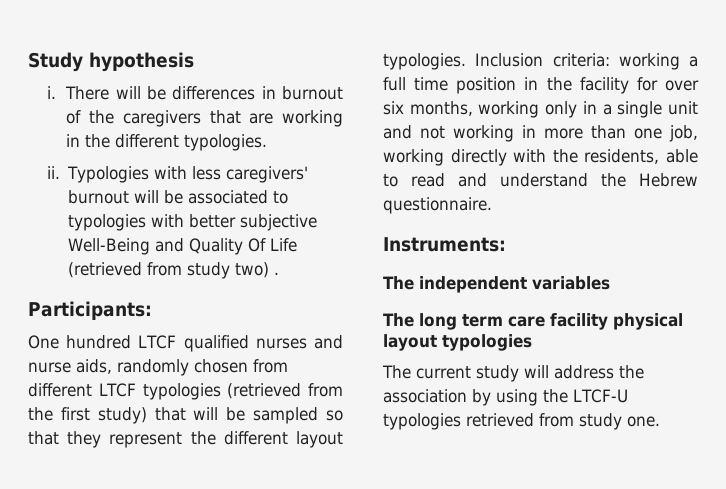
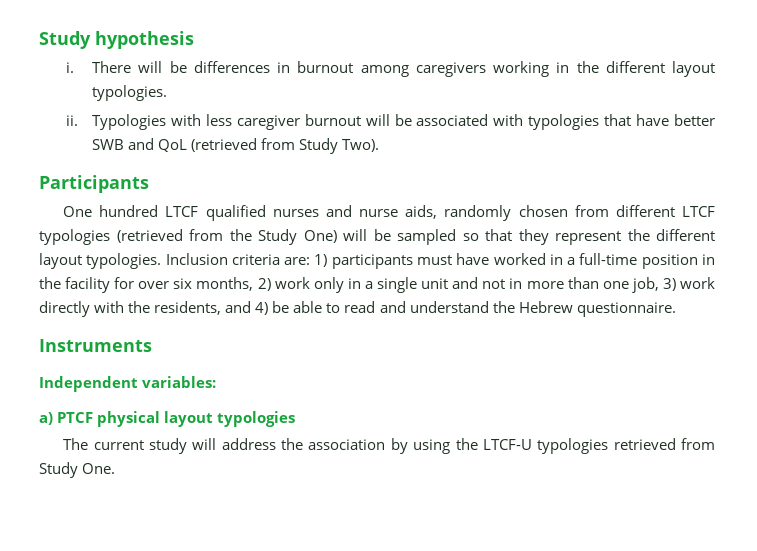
- There will be differences in burnout of the caregivers that are working in the different typologies.
+ There will be differences in burnout among caregivers working in the different layout typologies.
- Typologies with less caregivers' burnout will be associated to typologies with better subjective Well-Being and Quality Of Life (retrieved from study two) .
- Participants:
+ Typologies with less caregiver burnout will be associated with typologies that have better SWB and QoL (retrieved from Study Two).
+ Participants
- One hundred LTCF qualified nurses and nurse aids, randomly chosen from different LTCF typologies (retrieved from the first study) that will be sampled so that they represent the different layout typologies.
+ One hundred LTCF qualified nurses and nurse aids, randomly chosen from different LTCF typologies (retrieved from the Study One) will be sampled so that they represent the different layout typologies.
- Inclusion criteria: working a full time position in the facility for over six months, working only in a single unit and not working in more than one job, working directly with the residents, able to read and understand the Hebrew questionnaire.
+ Inclusion criteria are: 1) participants must have worked in a full-time position in the facility for over six months, 2) work only in a single unit and not in more than one job, 3) work directly with the residents, and 4) be able to read and understand the Hebrew questionnaire.
- Instruments:
- The independent variables
- The long term care facility physical layout typologies
+ Instruments
+ Independent variables:
+ a) PTCF physical layout typologies
- The current study will address the association by using the LTCF-U typologies retrieved from study one.
+ The current study will address the association by using the LTCF-U typologies retrieved from Study One.

